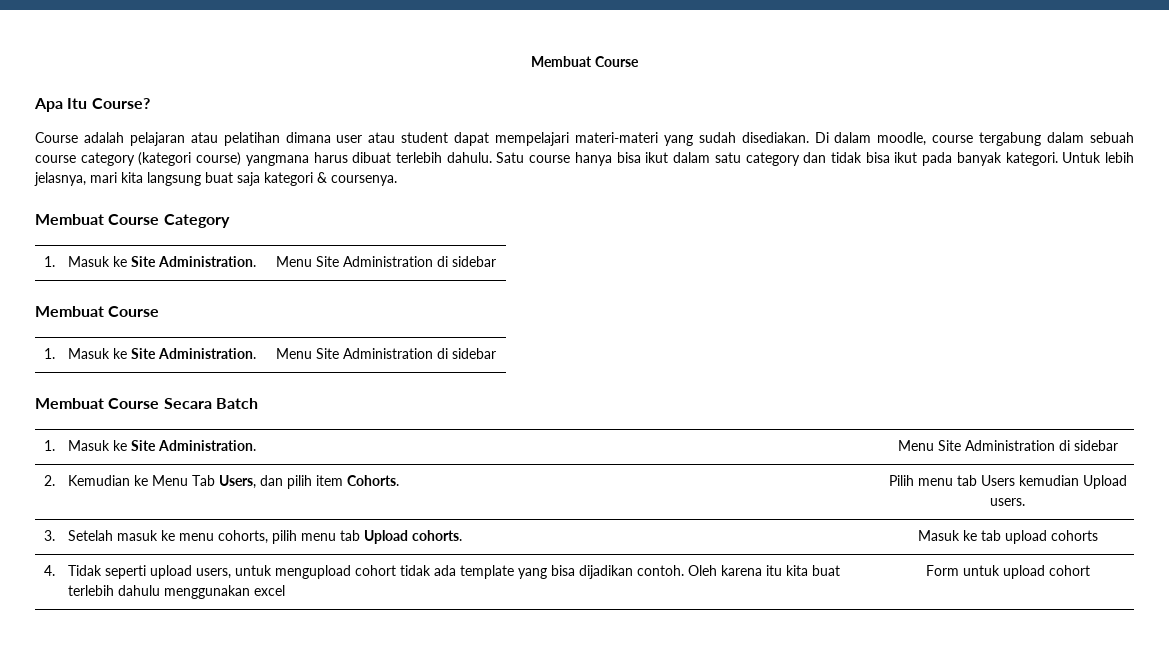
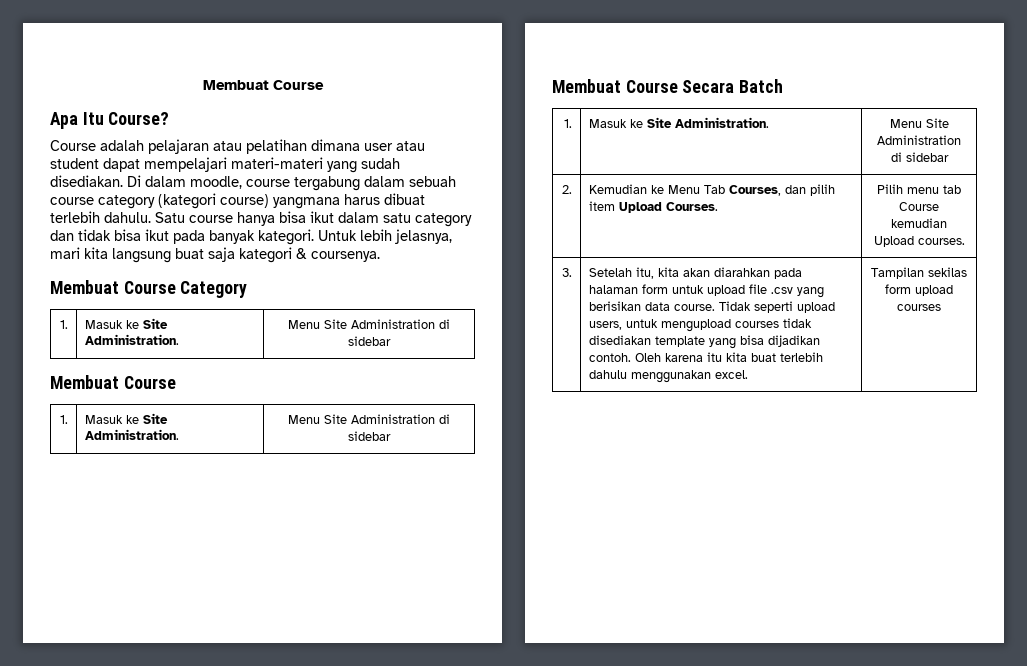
- 2. | Kemudian ke Menu Tab Users, dan pilih item Cohorts. | Pilih menu tab Users kemudian Upload users.
+ 2. | Kemudian ke Menu Tab Courses, dan pilih item Upload Courses. | Pilih menu tab Course kemudian Upload courses.
- Setelah masuk ke menu cohorts, pilih menu tab Upload cohorts. | Masuk ke tab upload cohorts
- 4. | Tidak seperti upload users, untuk mengupload cohort tidak ada template yang bisa dijadikan contoh. Oleh karena itu kita buat terlebih dahulu menggunakan excel | Form untuk upload cohort
+ Setelah itu, kita akan diarahkan pada halaman form untuk upload file .csv yang berisikan data course. Tidak seperti upload users, untuk mengupload courses tidak disediakan template yang bisa dijadikan contoh. Oleh karena itu kita buat terlebih dahulu menggunakan excel. | Tampilan sekilas form upload courses

